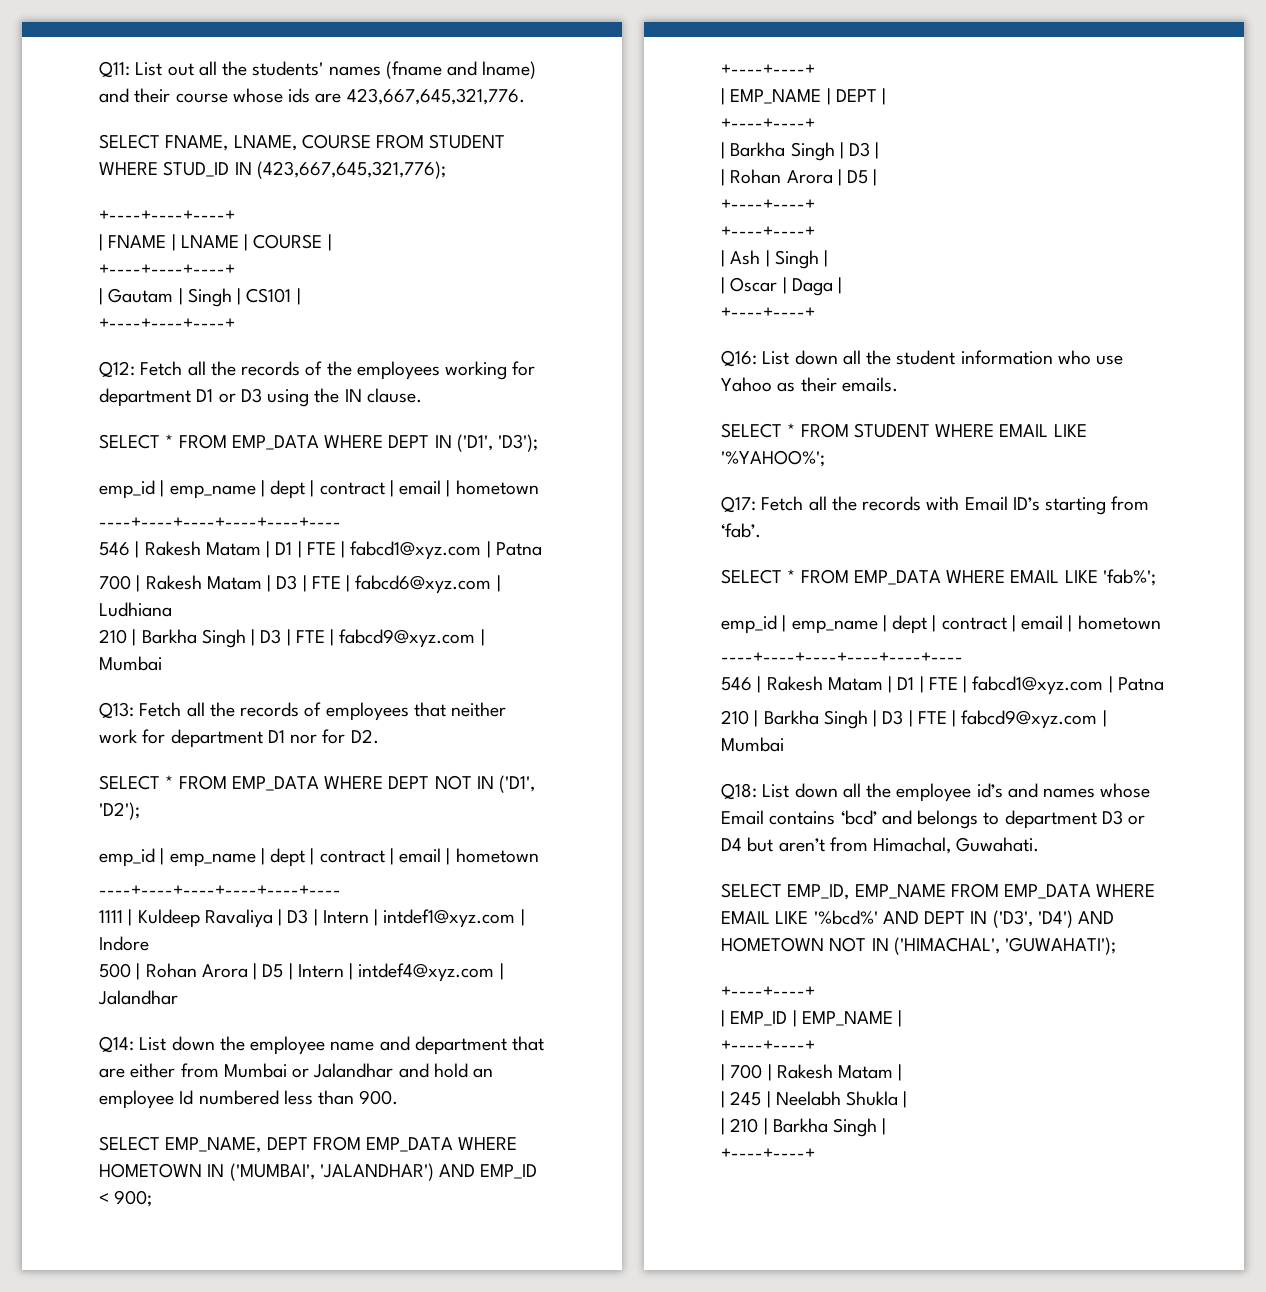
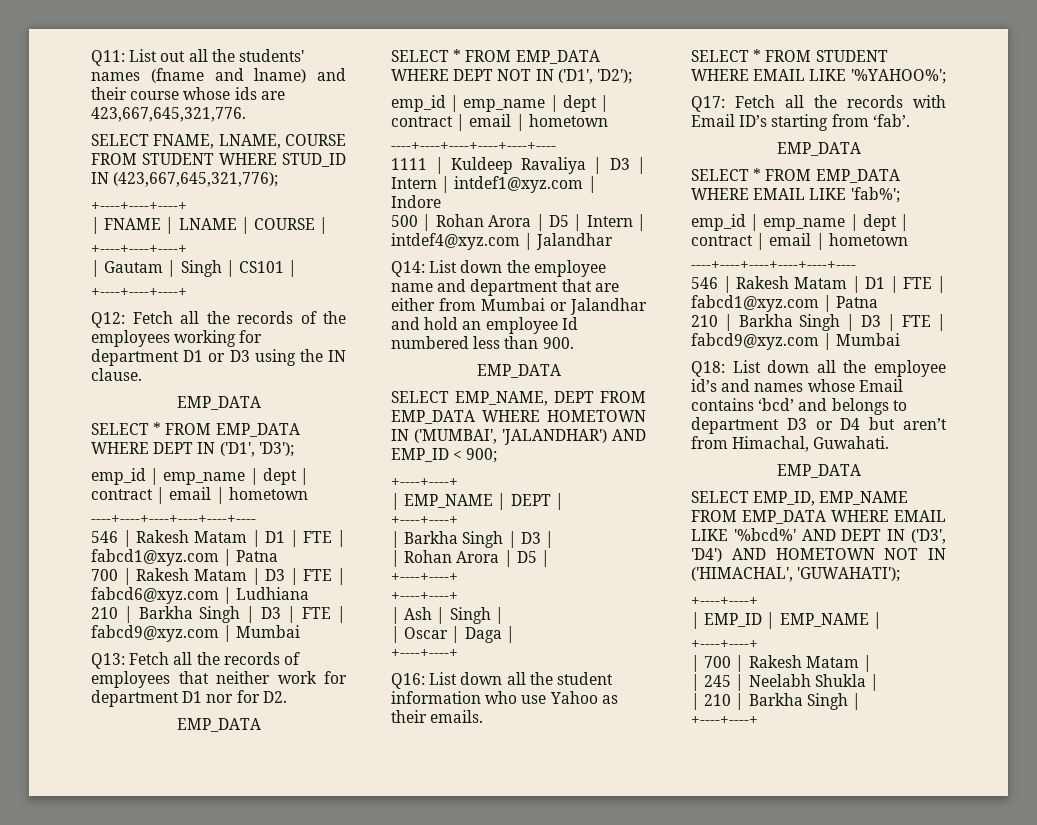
  Q12: Fetch all the records of the employees working for department D1 or D3 using the IN clause.
+ EMP_DATA
  Q13: Fetch all the records of employees that neither work for department D1 nor for D2.
+ EMP_DATA
  Q14: List down the employee name and department that are either from Mumbai or Jalandhar and hold an employee Id numbered less than 900.
+ EMP_DATA
  Q17: Fetch all the records with Email ID’s starting from ‘fab’.
+ EMP_DATA
  Q18: List down all the employee id’s and names whose Email contains ‘bcd’ and belongs to department D3 or D4 but aren’t from Himachal, Guwahati.
+ EMP_DATA

